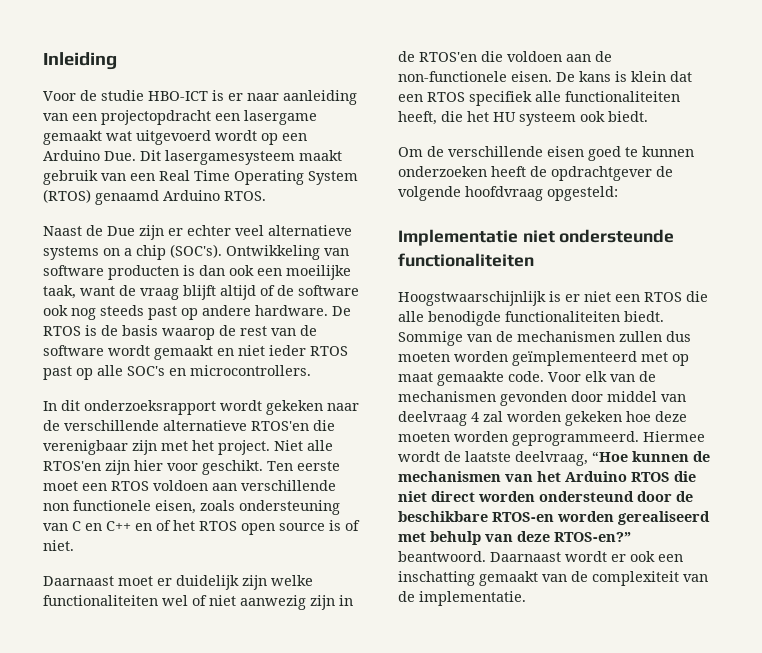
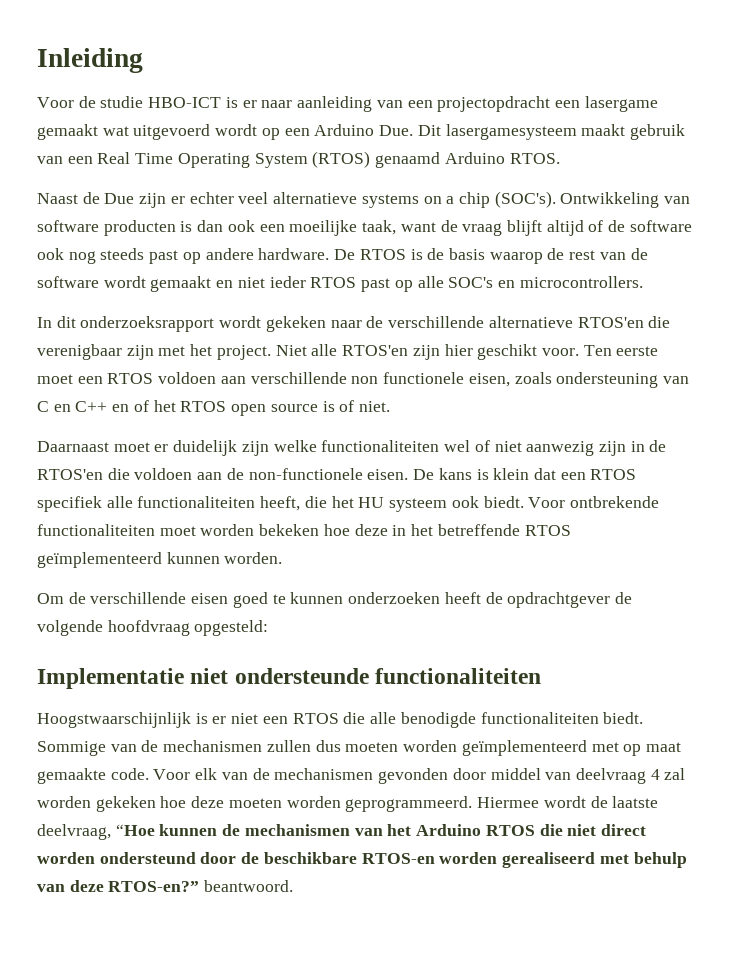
- Niet alle RTOS'en zijn hier voor geschikt.
+ Niet alle RTOS'en zijn hier geschikt voor.
+ Voor ontbrekende functionaliteiten moet worden bekeken hoe deze in het betreffende RTOS geïmplementeerd kunnen worden.
- Daarnaast wordt er ook een inschatting gemaakt van de complexiteit van de implementatie.

